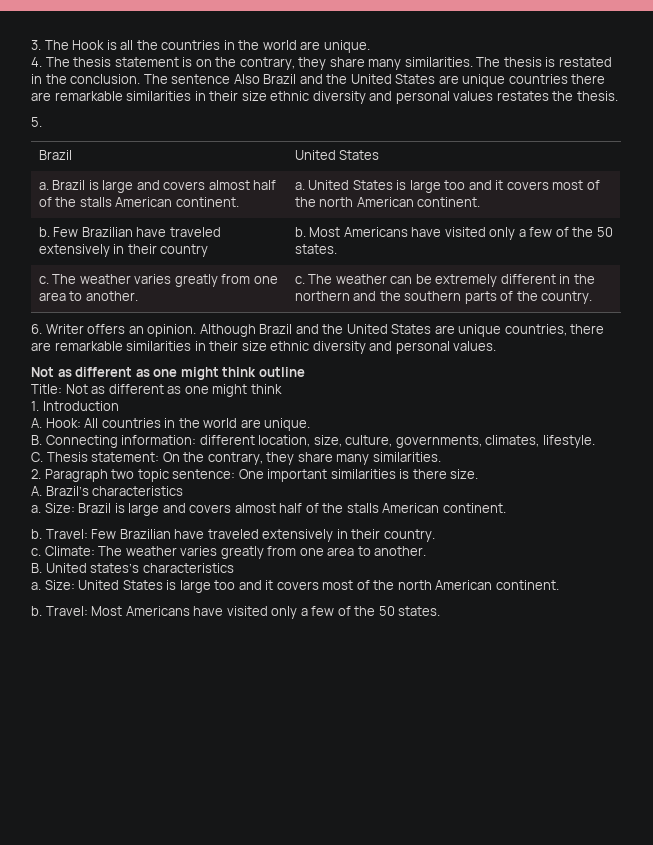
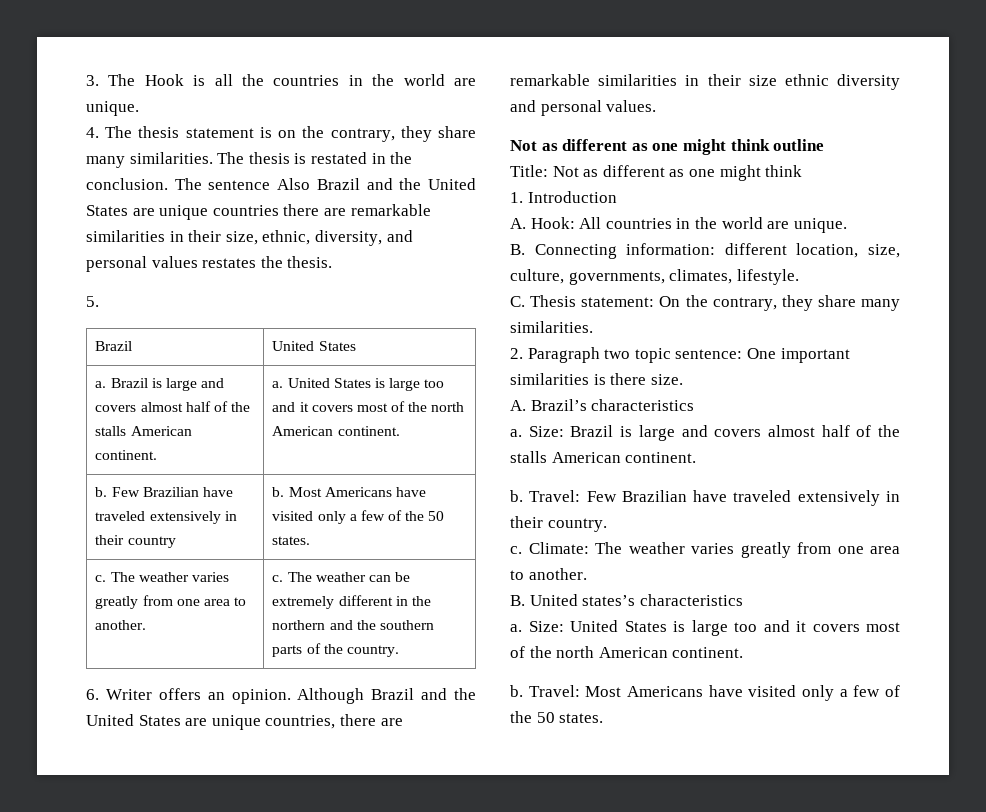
- The sentence Also Brazil and the United States are unique countries there are remarkable similarities in their size ethnic diversity and personal values restates the thesis.
+ The sentence Also Brazil and the United States are unique countries there are remarkable similarities in their size, ethnic, diversity, and personal values restates the thesis.

